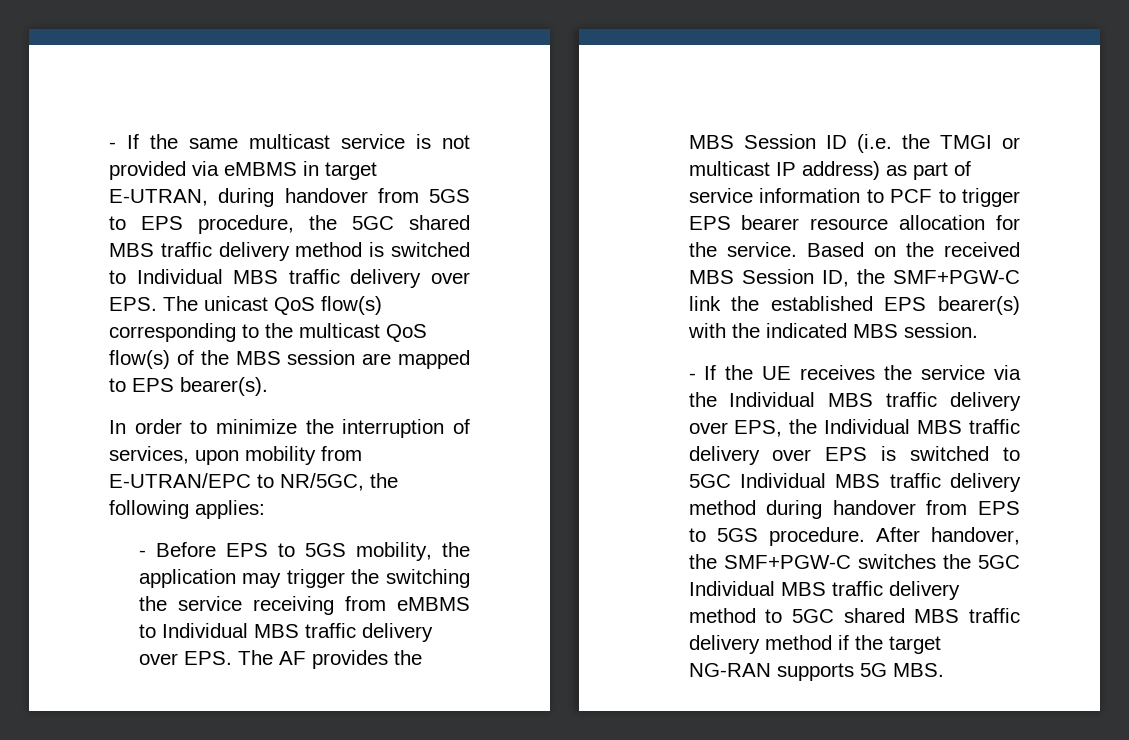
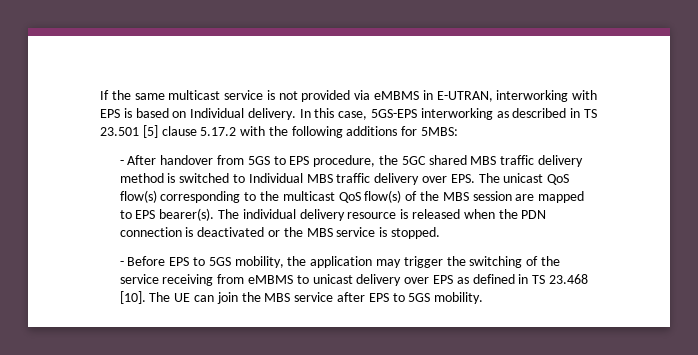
- - If the same multicast service is not provided via eMBMS in target E-UTRAN, during handover from 5GS to EPS procedure, the 5GC shared MBS traffic delivery method is switched to Individual MBS traffic delivery over EPS. The unicast QoS flow(s) corresponding to the multicast QoS flow(s) of the MBS session are mapped to EPS bearer(s).
- In order to minimize the interruption of services, upon mobility from E-UTRAN/EPC to NR/5GC, the following applies:
+ If the same multicast service is not provided via eMBMS in E-UTRAN, interworking with EPS is based on Individual delivery. In this case, 5GS-EPS interworking as described in TS 23.501 [5] clause 5.17.2 with the following additions for 5MBS:
+ - After handover from 5GS to EPS procedure, the 5GC shared MBS traffic delivery method is switched to Individual MBS traffic delivery over EPS. The unicast QoS flow(s) corresponding to the multicast QoS flow(s) of the MBS session are mapped to EPS bearer(s). The individual delivery resource is released when the PDN connection is deactivated or the MBS service is stopped.
- - Before EPS to 5GS mobility, the application may trigger the switching the service receiving from eMBMS to Individual MBS traffic delivery over EPS. The AF provides the MBS Session ID (i.e. the TMGI or multicast IP address) as part of service information to PCF to trigger EPS bearer resource allocation for the service. Based on the received MBS Session ID, the SMF+PGW-C link the established EPS bearer(s) with the indicated MBS session.
- - If the UE receives the service via the Individual MBS traffic delivery over EPS, the Individual MBS traffic delivery over EPS is switched to 5GC Individual MBS traffic delivery method during handover from EPS to 5GS procedure. After handover, the SMF+PGW-C switches the 5GC Individual MBS traffic delivery method to 5GC shared MBS traffic delivery method if the target NG-RAN supports 5G MBS.
+ - Before EPS to 5GS mobility, the application may trigger the switching of the service receiving from eMBMS to unicast delivery over EPS as defined in TS 23.468 [10]. The UE can join the MBS service after EPS to 5GS mobility.

